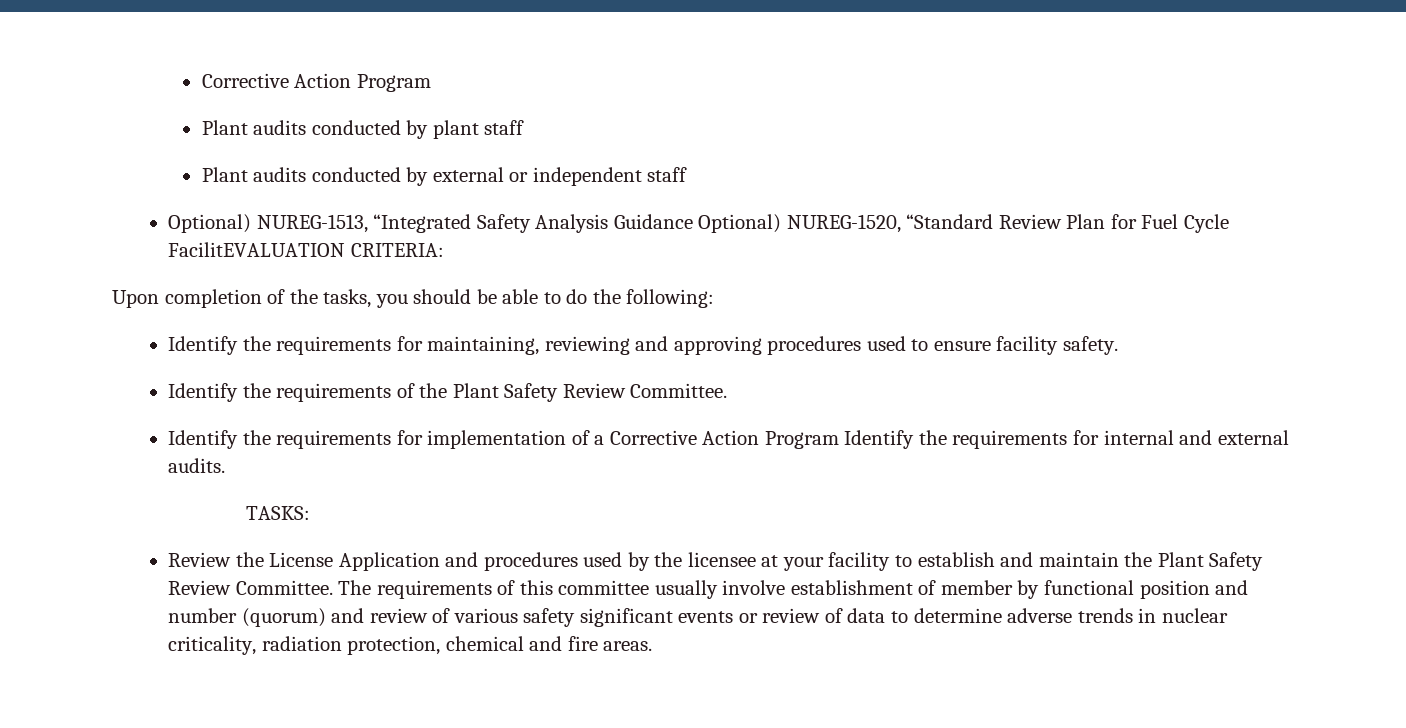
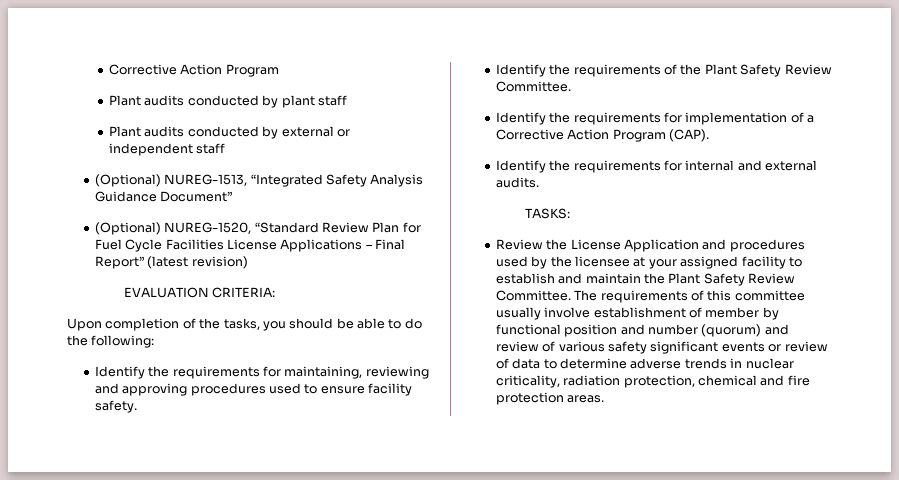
- Optional) NUREG-1513, “Integrated Safety Analysis Guidance Optional) NUREG-1520, “Standard Review Plan for Fuel Cycle FacilitEVALUATION CRITERIA:
+ (Optional) NUREG-1513, “Integrated Safety Analysis Guidance Document”
+ (Optional) NUREG-1520, “Standard Review Plan for Fuel Cycle Facilities License Applications – Final Report” (latest revision)
+ EVALUATION CRITERIA:
- Identify the requirements for implementation of a Corrective Action Program Identify the requirements for internal and external audits.
+ Identify the requirements for implementation of a Corrective Action Program (CAP).
+ Identify the requirements for internal and external audits.
- Review the License Application and procedures used by the licensee at your facility to establish and maintain the Plant Safety Review Committee.
+ Review the License Application and procedures used by the licensee at your assigned facility to establish and maintain the Plant Safety Review Committee.
- The requirements of this committee usually involve establishment of member by functional position and number (quorum) and review of various safety significant events or review of data to determine adverse trends in nuclear criticality, radiation protection, chemical and fire areas.
+ The requirements of this committee usually involve establishment of member by functional position and number (quorum) and review of various safety significant events or review of data to determine adverse trends in nuclear criticality, radiation protection, chemical and fire protection areas.

